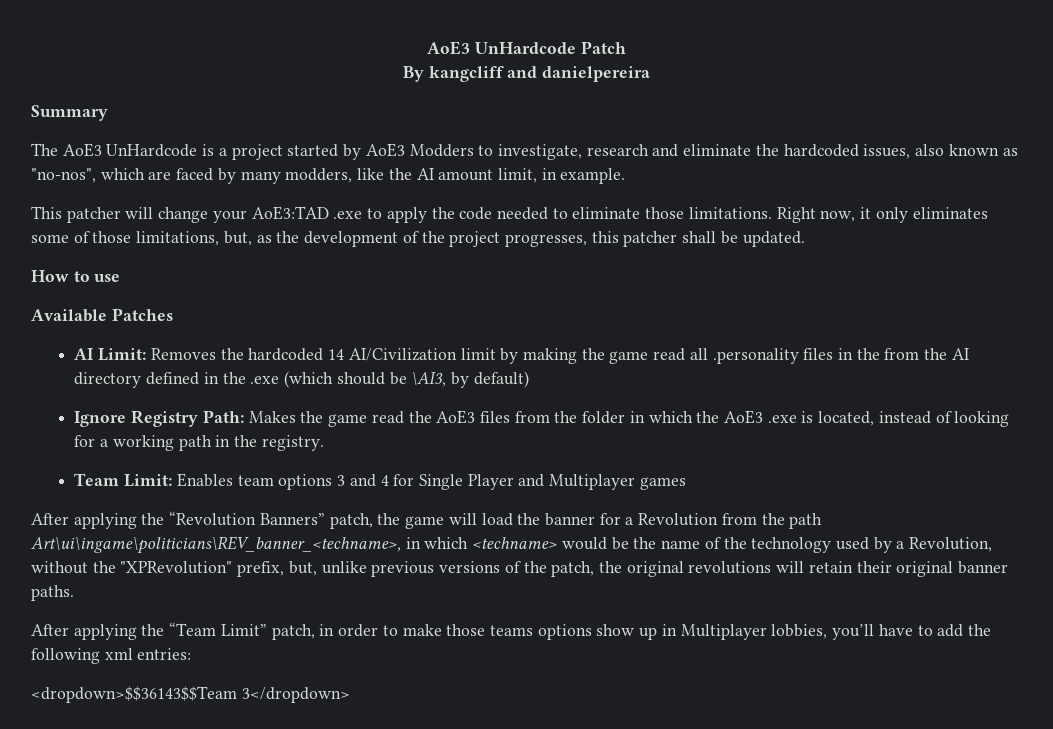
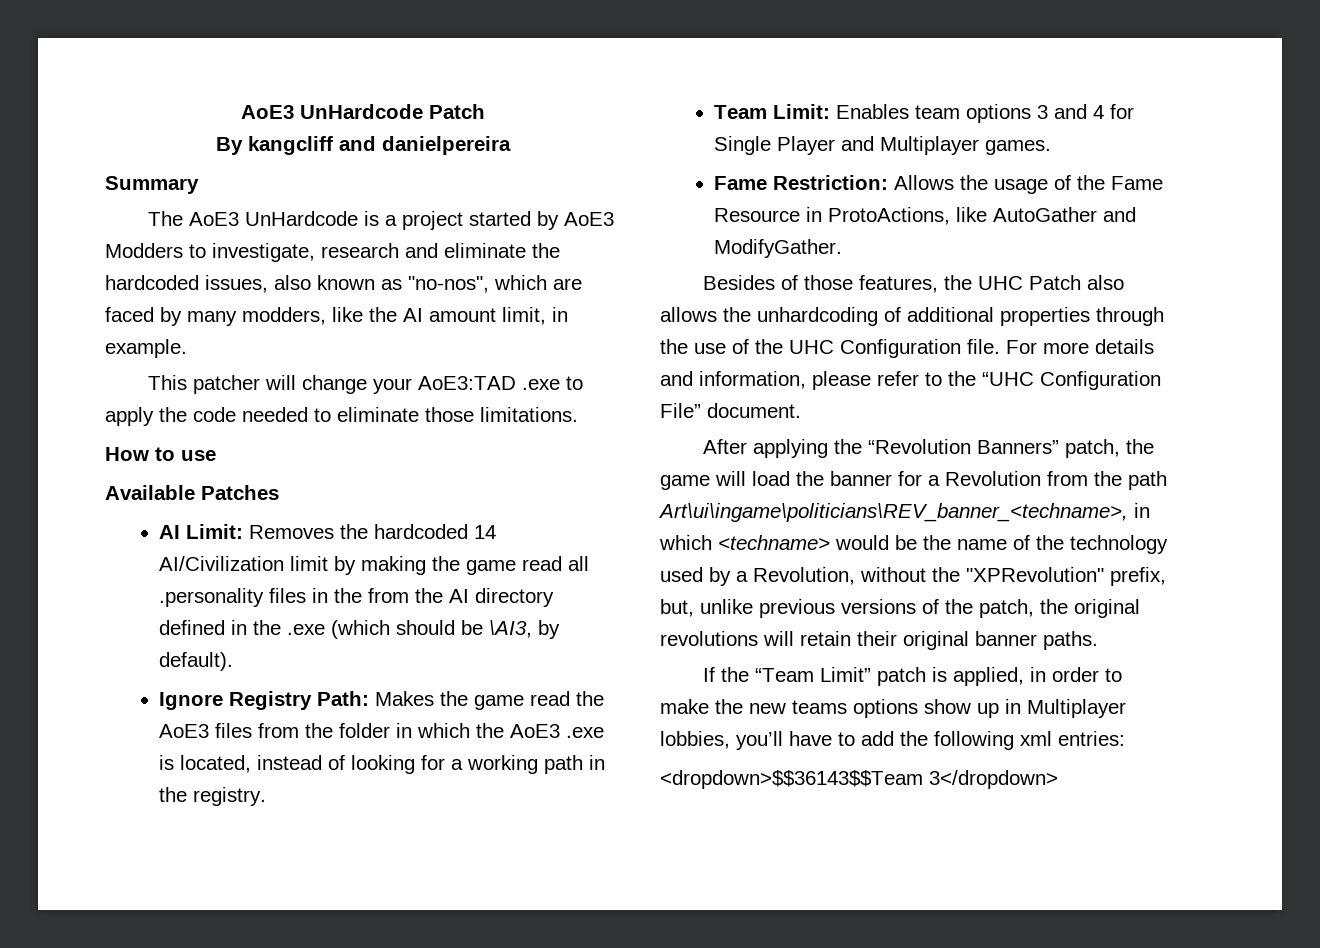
- Right now, it only eliminates some of those limitations, but, as the development of the project progresses, this patcher shall be updated.
- AI Limit: Removes the hardcoded 14 AI/Civilization limit by making the game read all .personality files in the from the AI directory defined in the .exe (which should be \AI3, by default)
+ AI Limit: Removes the hardcoded 14 AI/Civilization limit by making the game read all .personality files in the from the AI directory defined in the .exe (which should be \AI3, by default).
- Team Limit: Enables team options 3 and 4 for Single Player and Multiplayer games
+ Team Limit: Enables team options 3 and 4 for Single Player and Multiplayer games.
+ Fame Restriction: Allows the usage of the Fame Resource in ProtoActions, like AutoGather and ModifyGather.
+ Besides of those features, the UHC Patch also allows the unhardcoding of additional properties through the use of the UHC Configuration file. For more details and information, please refer to the “UHC Configuration File” document.
- After applying the “Team Limit” patch, in order to make those teams options show up in Multiplayer lobbies, you’ll have to add the following xml entries:
+ If the “Team Limit” patch is applied, in order to make the new teams options show up in Multiplayer lobbies, you’ll have to add the following xml entries:

